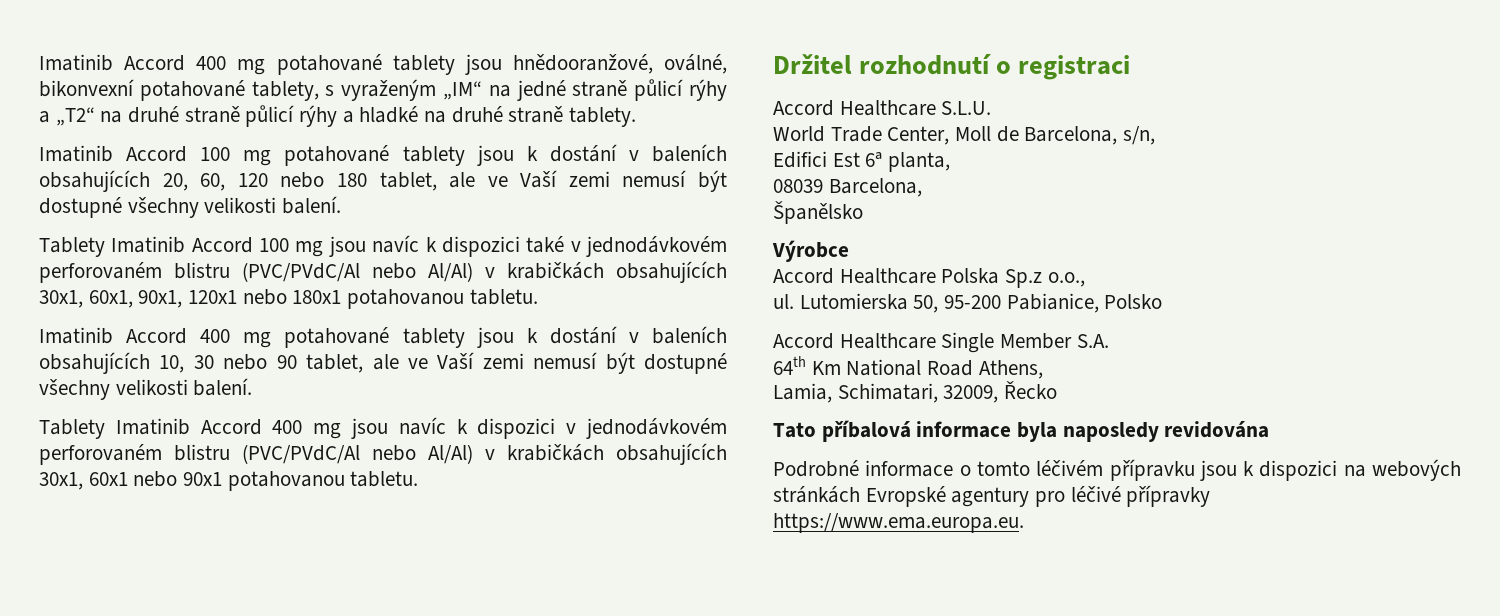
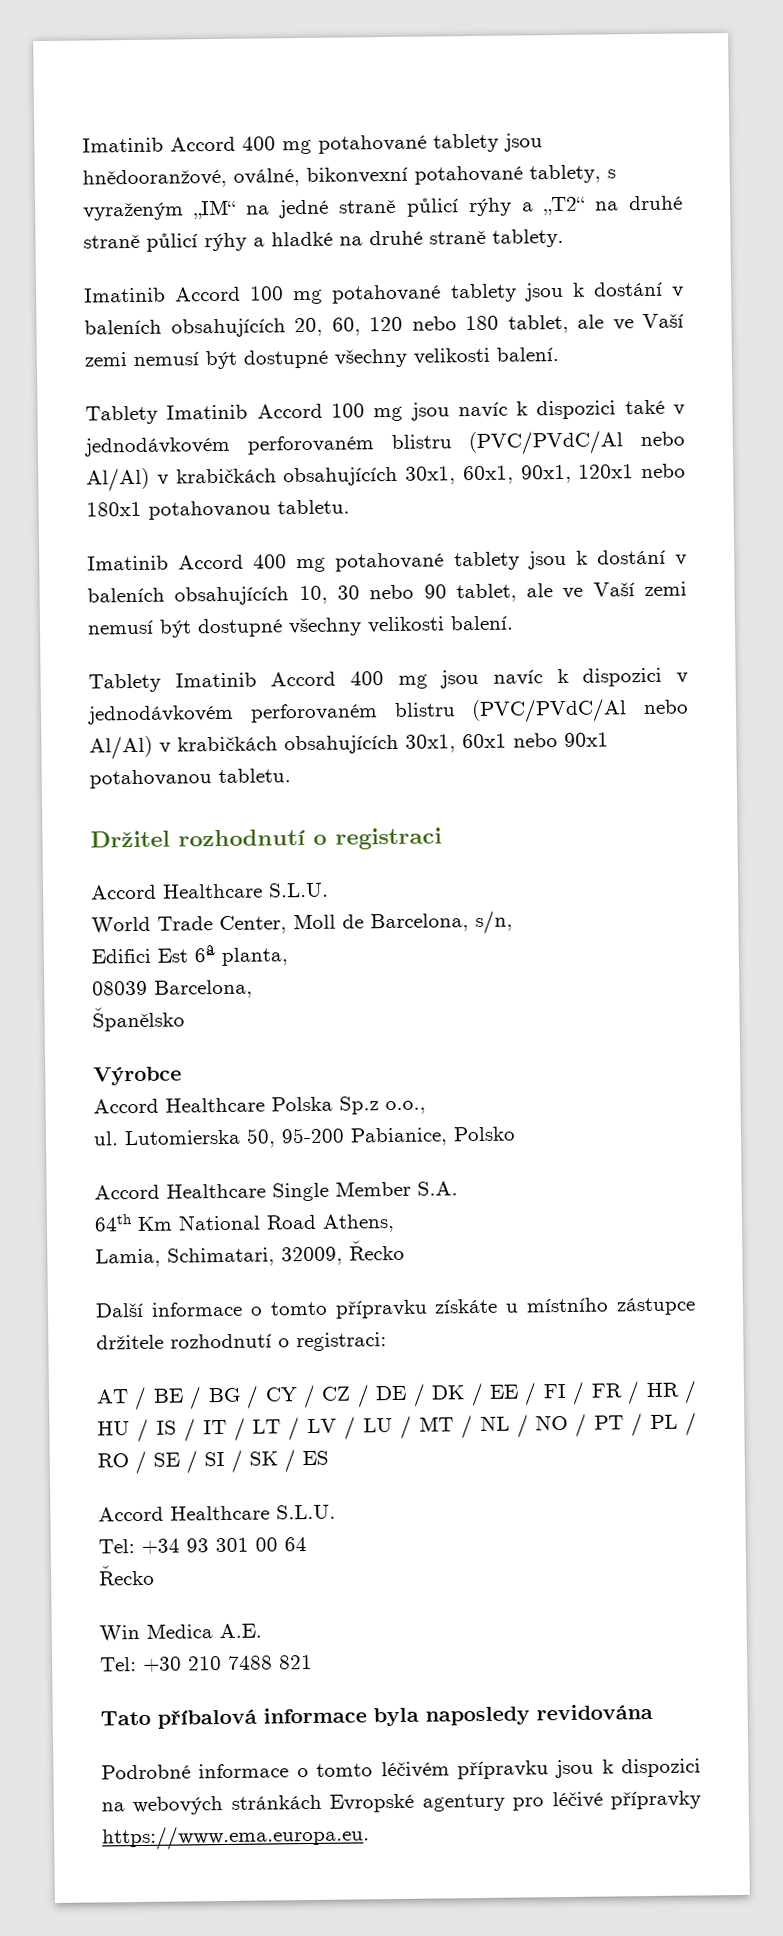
+ Další informace o tomto přípravku získáte u místního zástupce držitele rozhodnutí o registraci:
+ AT / BE / BG / CY / CZ / DE / DK / EE / FI / FR / HR / HU / IS / IT / LT / LV / LU / MT / NL / NO / PT / PL / RO / SE / SI / SK / ES
+ Accord Healthcare S.L.U.
+ Tel: +34 93 301 00 64
+ Řecko
+ Win Medica A.E.
+ Tel: +30 210 7488 821

